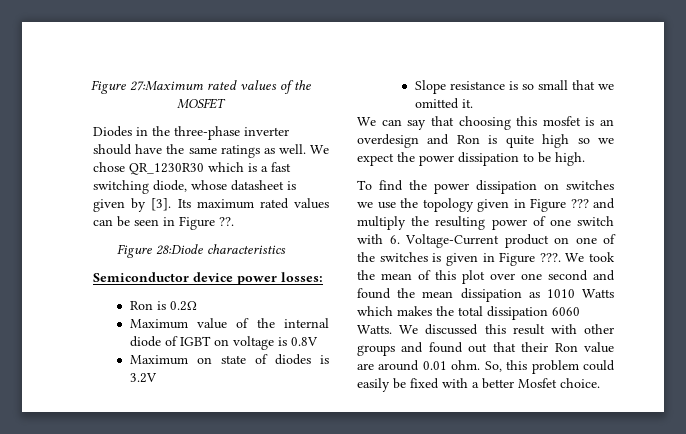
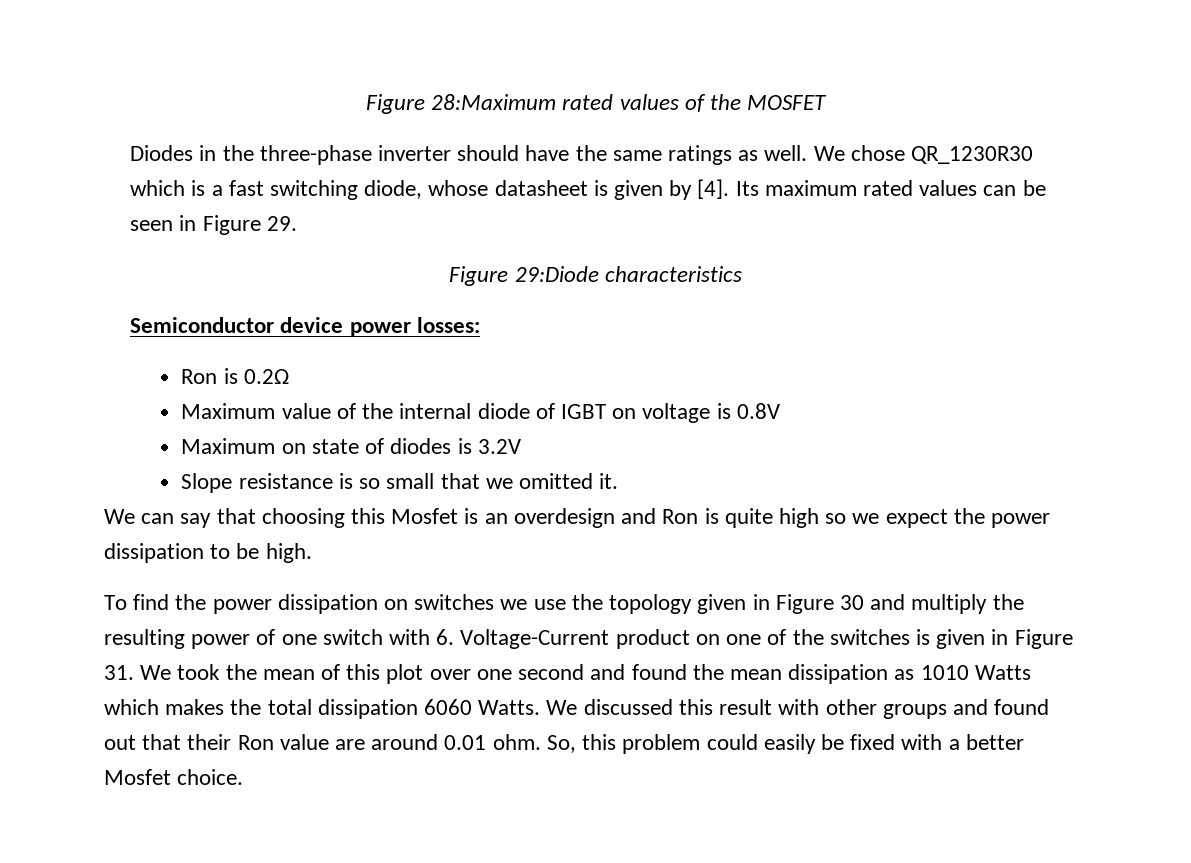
- Figure 27:Maximum rated values of the MOSFET
+ Figure 28:Maximum rated values of the MOSFET
- We chose QR_1230R30 which is a fast switching diode, whose datasheet is given by [3].
+ We chose QR_1230R30 which is a fast switching diode, whose datasheet is given by [4].
- Its maximum rated values can be seen in Figure ??.
- Figure 28:Diode characteristics
+ Its maximum rated values can be seen in Figure 29.
+ Figure 29:Diode characteristics
- We can say that choosing this mosfet is an overdesign and Ron is quite high so we expect the power dissipation to be high.
+ We can say that choosing this Mosfet is an overdesign and Ron is quite high so we expect the power dissipation to be high.
- To find the power dissipation on switches we use the topology given in Figure ??? and multiply the resulting power of one switch with 6. Voltage-Current product on one of the switches is given in Figure ???. We took the mean of this plot over one second and found the mean dissipation as 1010 Watts which makes the total dissipation 6060 Watts.
+ To find the power dissipation on switches we use the topology given in Figure 30 and multiply the resulting power of one switch with 6. Voltage-Current product on one of the switches is given in Figure 31. We took the mean of this plot over one second and found the mean dissipation as 1010 Watts which makes the total dissipation 6060 Watts.

